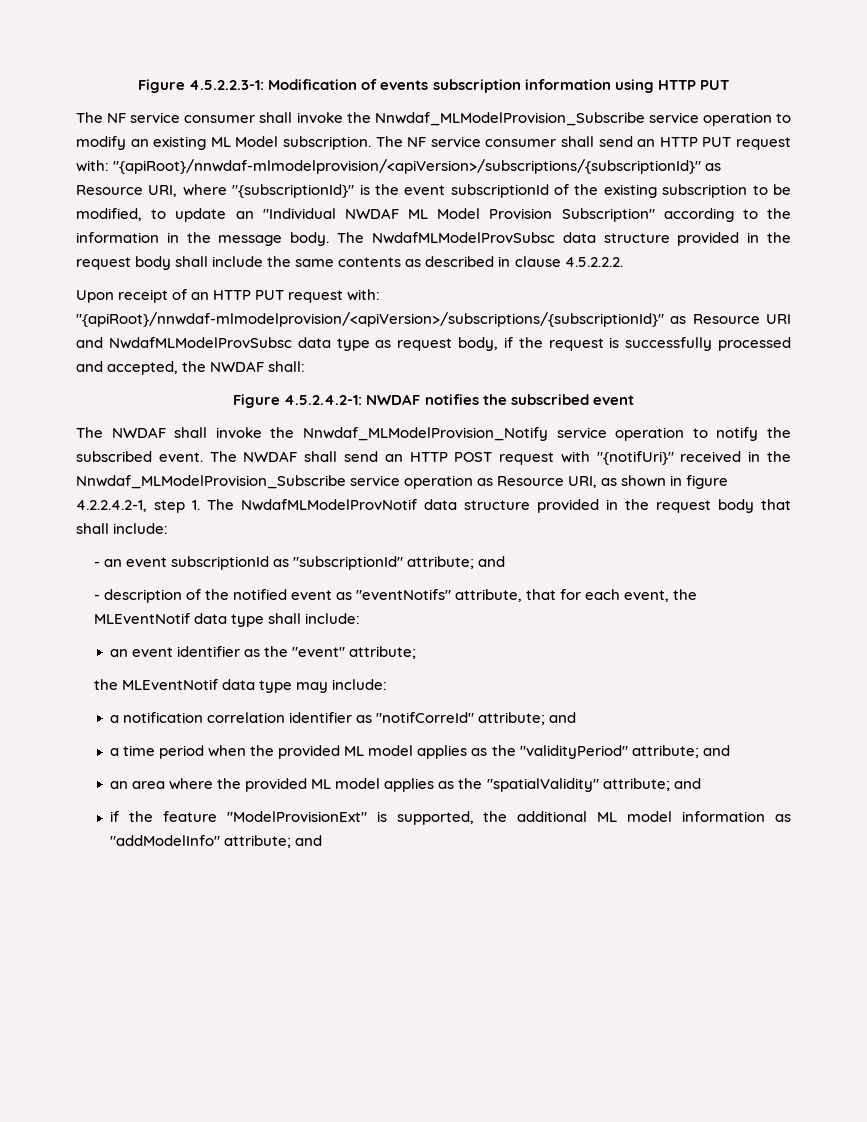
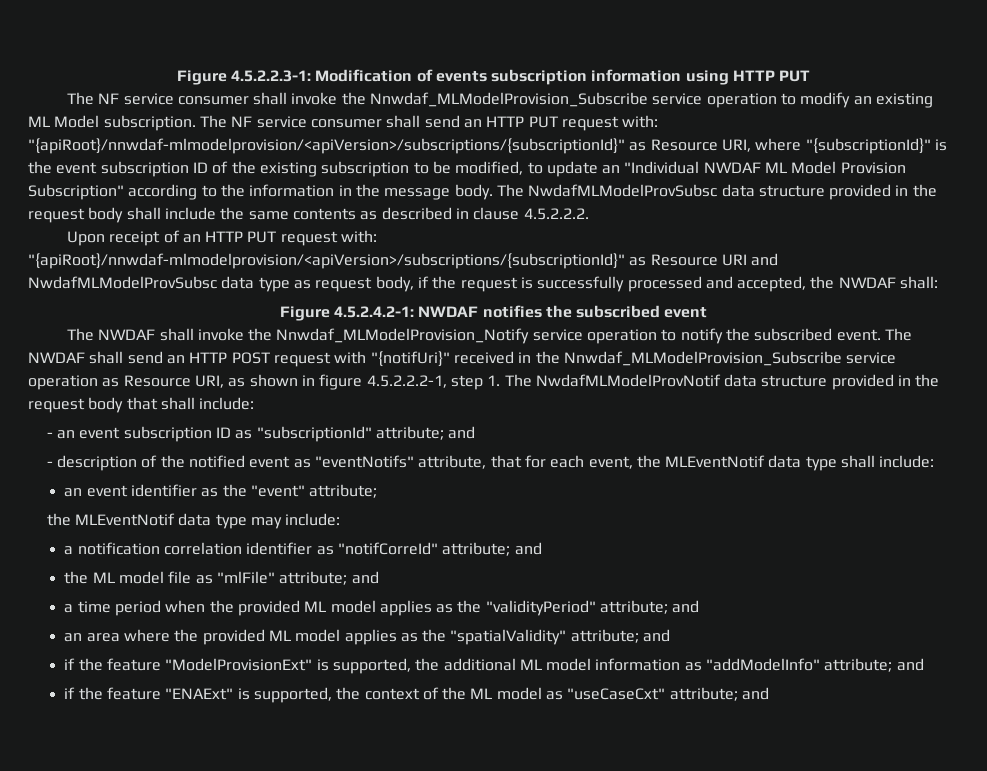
- The NF service consumer shall send an HTTP PUT request with: "{apiRoot}/nnwdaf-mlmodelprovision/<apiVersion>/subscriptions/{subscriptionId}" as Resource URI, where "{subscriptionId}" is the event subscriptionId of the existing subscription to be modified, to update an "Individual NWDAF ML Model Provision Subscription" according to the information in the message body.
+ The NF service consumer shall send an HTTP PUT request with: "{apiRoot}/nnwdaf-mlmodelprovision/<apiVersion>/subscriptions/{subscriptionId}" as Resource URI, where "{subscriptionId}" is the event subscription ID of the existing subscription to be modified, to update an "Individual NWDAF ML Model Provision Subscription" according to the information in the message body.
- The NWDAF shall send an HTTP POST request with "{notifUri}" received in the Nnwdaf_MLModelProvision_Subscribe service operation as Resource URI, as shown in figure 4.2.2.4.2-1, step 1. The NwdafMLModelProvNotif data structure provided in the request body that shall include:
+ The NWDAF shall send an HTTP POST request with "{notifUri}" received in the Nnwdaf_MLModelProvision_Subscribe service operation as Resource URI, as shown in figure 4.5.2.2.2-1, step 1. The NwdafMLModelProvNotif data structure provided in the request body that shall include:
- - an event subscriptionId as "subscriptionId" attribute; and
+ - an event subscription ID as "subscriptionId" attribute; and
+ the ML model file as "mlFile" attribute; and
+ if the feature "ENAExt" is supported, the context of the ML model as "useCaseCxt" attribute; and

